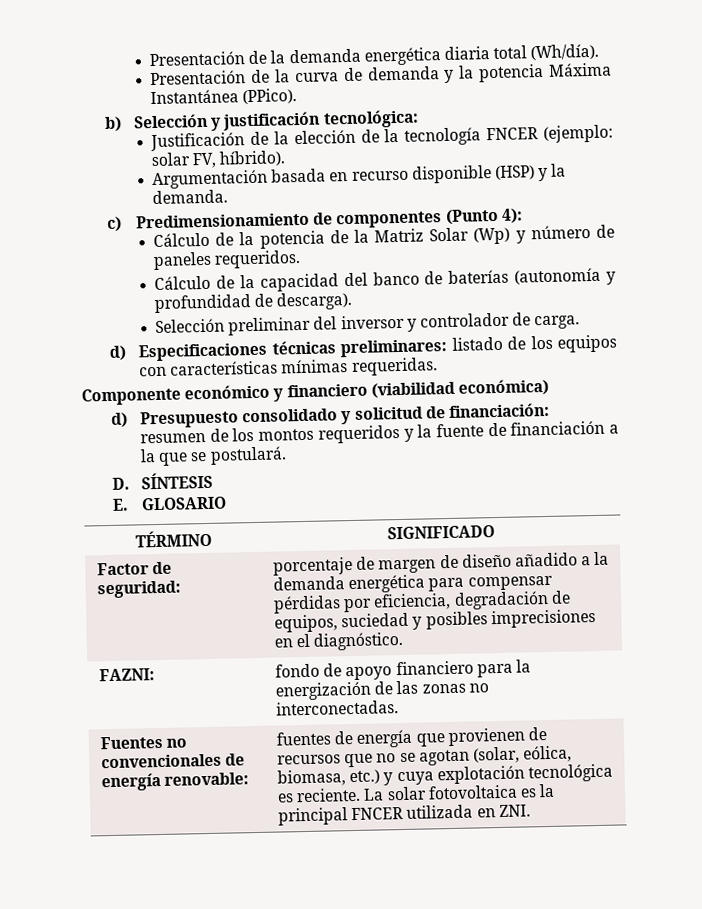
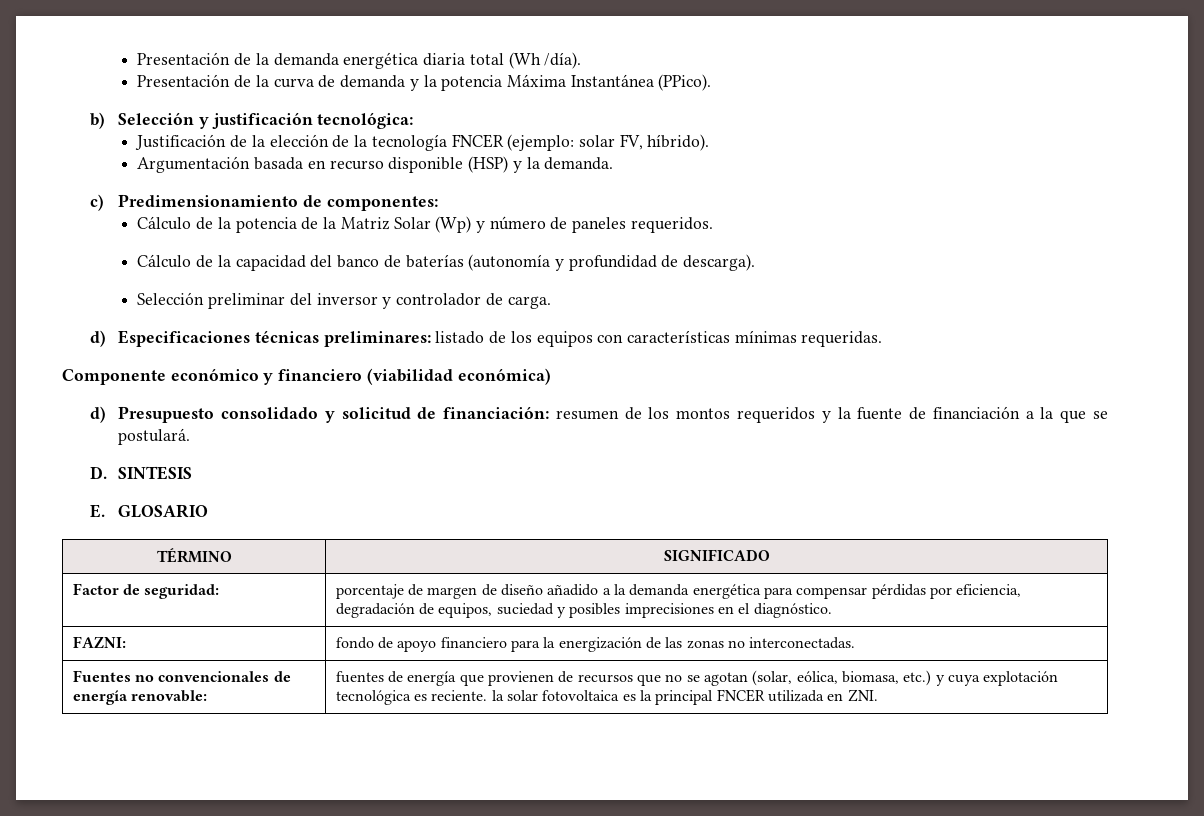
- Presentación de la demanda energética diaria total (Wh/día).
+ Presentación de la demanda energética diaria total (Wh /día).
- c) Predimensionamiento de componentes (Punto 4):
+ c) Predimensionamiento de componentes:
- D. SÍNTESIS
+ D. SINTESIS
- Fuentes no convencionales de energía renovable: | fuentes de energía que provienen de recursos que no se agotan (solar, eólica, biomasa, etc.) y cuya explotación tecnológica es reciente. La solar fotovoltaica es la principal FNCER utilizada en ZNI.
+ Fuentes no convencionales de energía renovable: | fuentes de energía que provienen de recursos que no se agotan (solar, eólica, biomasa, etc.) y cuya explotación tecnológica es reciente. la solar fotovoltaica es la principal FNCER utilizada en ZNI.

